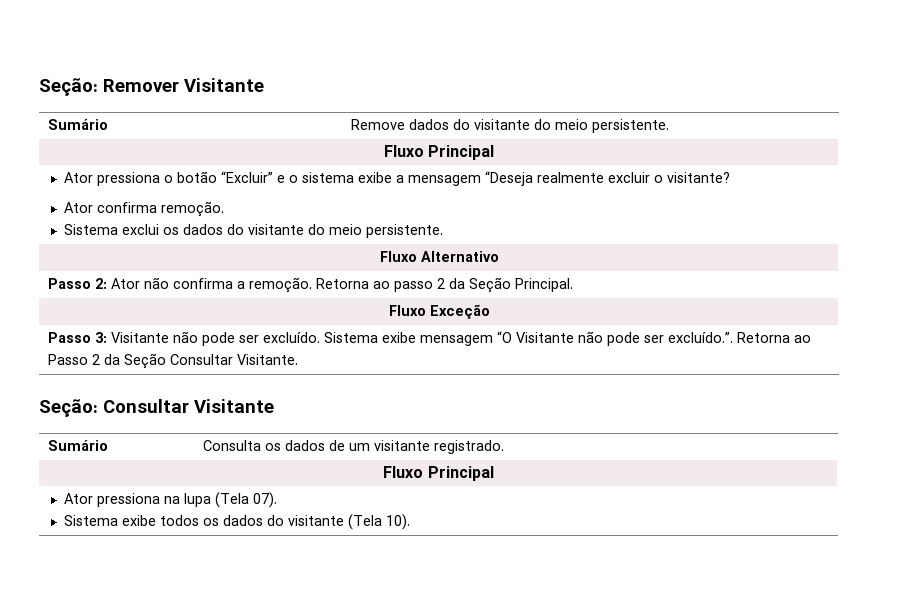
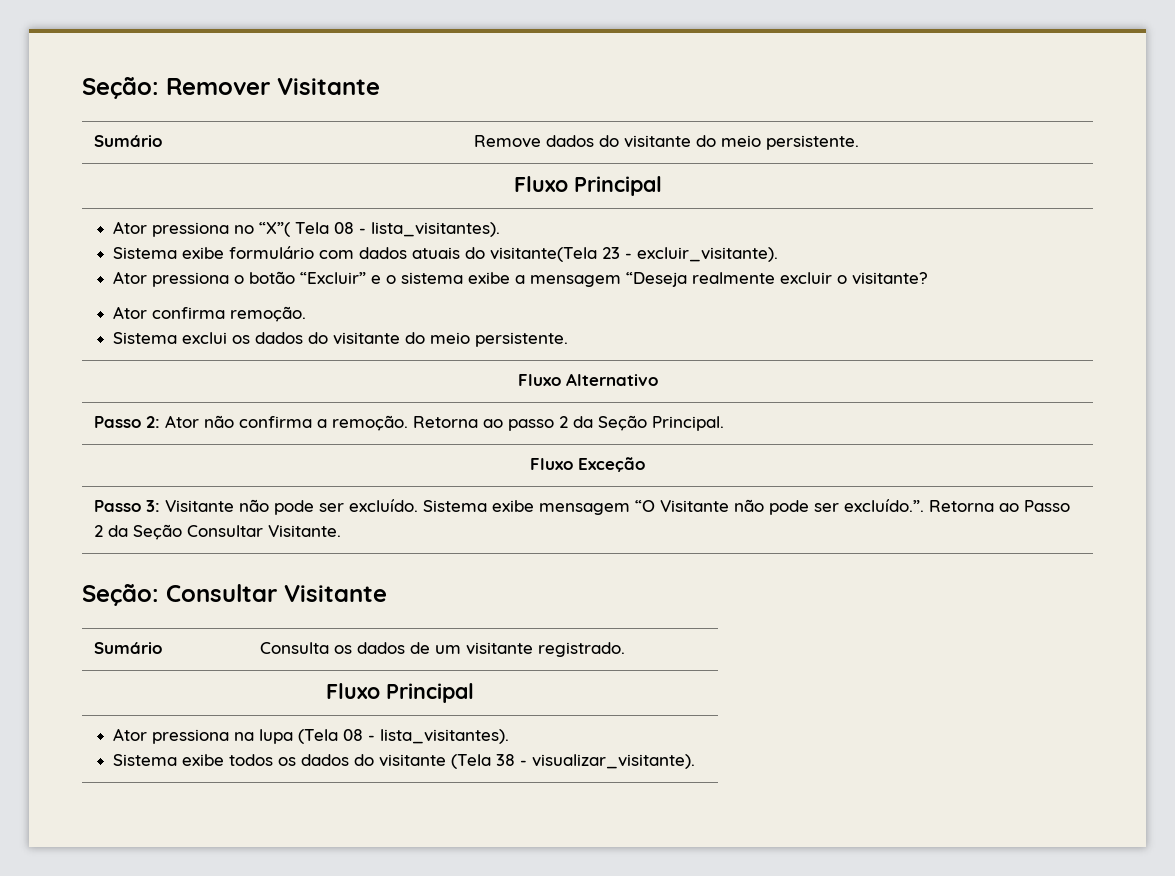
+ Ator pressiona no “X”( Tela 08 - lista_visitantes).
+ Sistema exibe formulário com dados atuais do visitante(Tela 23 - excluir_visitante).
- Ator pressiona na lupa (Tela 07).
- Sistema exibe todos os dados do visitante (Tela 10).
+ Ator pressiona na lupa (Tela 08 - lista_visitantes).
+ Sistema exibe todos os dados do visitante (Tela 38 - visualizar_visitante).

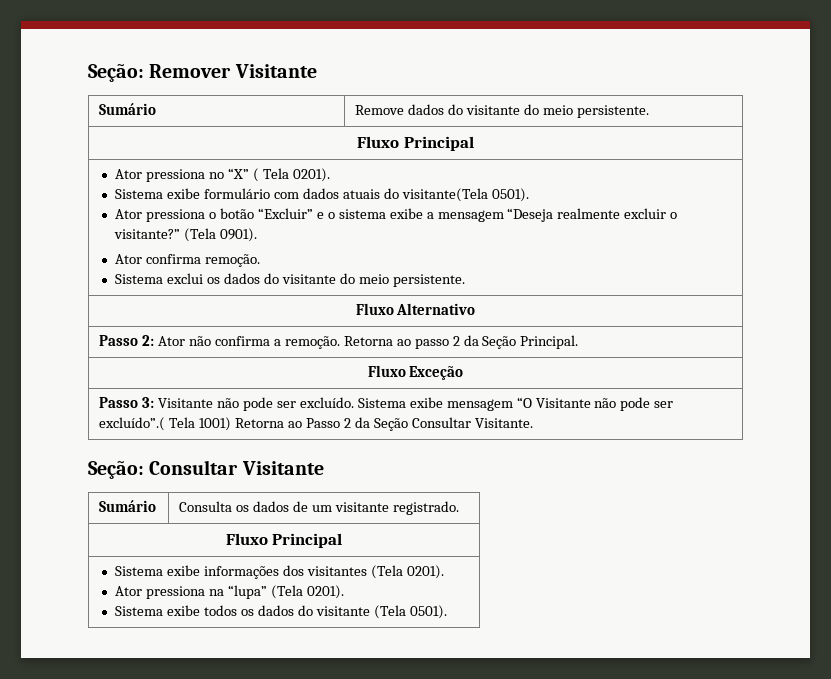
- Ator pressiona no “X”( Tela 08 - lista_visitantes).
+ Ator pressiona no “X” ( Tela 0201).
- Sistema exibe formulário com dados atuais do visitante(Tela 23 - excluir_visitante).
+ Sistema exibe formulário com dados atuais do visitante(Tela 0501).
- Ator pressiona o botão “Excluir” e o sistema exibe a mensagem “Deseja realmente excluir o visitante?
+ Ator pressiona o botão “Excluir” e o sistema exibe a mensagem “Deseja realmente excluir o visitante?” (Tela 0901).
- Passo 3: Visitante não pode ser excluído. Sistema exibe mensagem “O Visitante não pode ser excluído.”. Retorna ao Passo 2 da Seção Consultar Visitante.
+ Passo 3: Visitante não pode ser excluído. Sistema exibe mensagem “O Visitante não pode ser excluído”.( Tela 1001) Retorna ao Passo 2 da Seção Consultar Visitante.
- Ator pressiona na lupa (Tela 08 - lista_visitantes).
- Sistema exibe todos os dados do visitante (Tela 38 - visualizar_visitante).
+ Sistema exibe informações dos visitantes (Tela 0201).
+ Ator pressiona na “lupa” (Tela 0201).
+ Sistema exibe todos os dados do visitante (Tela 0501).

